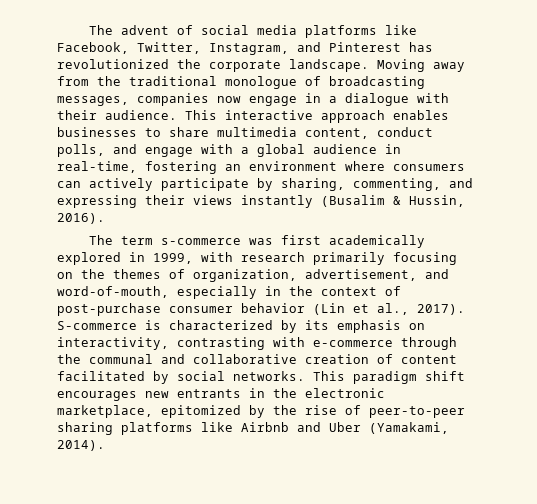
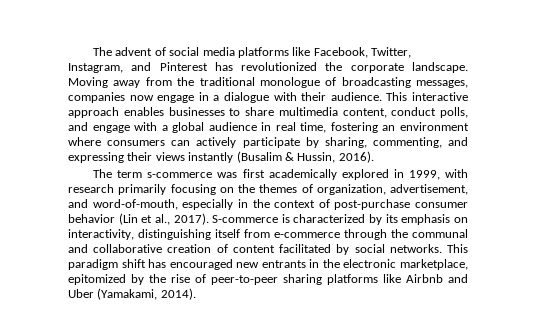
- This interactive approach enables businesses to share multimedia content, conduct polls, and engage with a global audience in real-time, fostering an environment where consumers can actively participate by sharing, commenting, and expressing their views instantly (Busalim & Hussin, 2016).
+ This interactive approach enables businesses to share multimedia content, conduct polls, and engage with a global audience in real time, fostering an environment where consumers can actively participate by sharing, commenting, and expressing their views instantly (Busalim & Hussin, 2016).
- S-commerce is characterized by its emphasis on interactivity, contrasting with e-commerce through the communal and collaborative creation of content facilitated by social networks.
+ S-commerce is characterized by its emphasis on interactivity, distinguishing itself from e-commerce through the communal and collaborative creation of content facilitated by social networks.
- This paradigm shift encourages new entrants in the electronic marketplace, epitomized by the rise of peer-to-peer sharing platforms like Airbnb and Uber (Yamakami, 2014).
+ This paradigm shift has encouraged new entrants in the electronic marketplace, epitomized by the rise of peer-to-peer sharing platforms like Airbnb and Uber (Yamakami, 2014).

